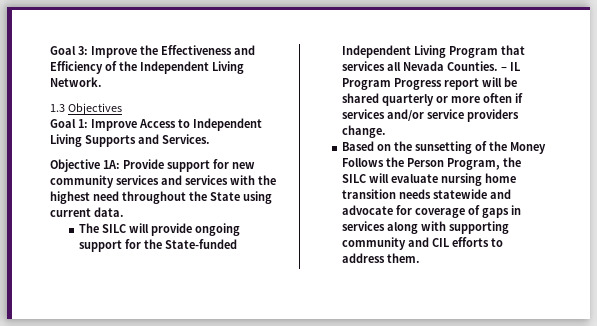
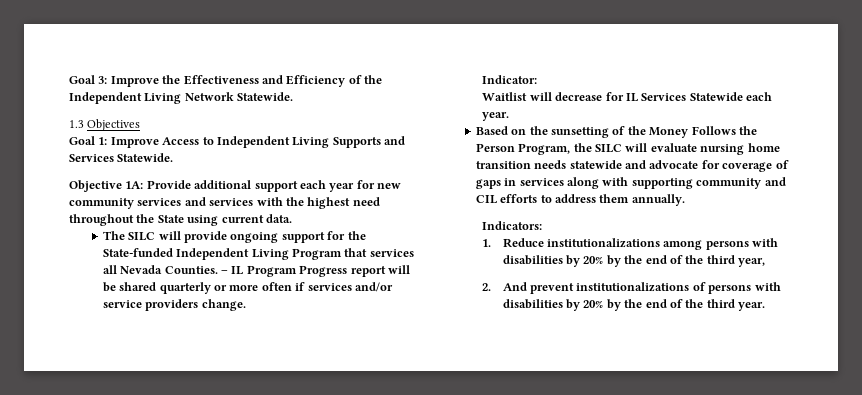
- Goal 3: Improve the Effectiveness and Efficiency of the Independent Living Network.
+ Goal 3: Improve the Effectiveness and Efficiency of the Independent Living Network Statewide.
- Goal 1: Improve Access to Independent Living Supports and Services.
+ Goal 1: Improve Access to Independent Living Supports and Services Statewide.
- Objective 1A: Provide support for new community services and services with the highest need throughout the State using current data.
+ Objective 1A: Provide additional support each year for new community services and services with the highest need throughout the State using current data.
+ Indicator:
+ Waitlist will decrease for IL Services Statewide each year.
- Based on the sunsetting of the Money Follows the Person Program, the SILC will evaluate nursing home transition needs statewide and advocate for coverage of gaps in services along with supporting community and CIL efforts to address them.
+ Based on the sunsetting of the Money Follows the Person Program, the SILC will evaluate nursing home transition needs statewide and advocate for coverage of gaps in services along with supporting community and CIL efforts to address them annually.
+ Indicators:
+ 1. Reduce institutionalizations among persons with disabilities by 20% by the end of the third year,
+ 2. And prevent institutionalizations of persons with disabilities by 20% by the end of the third year.

